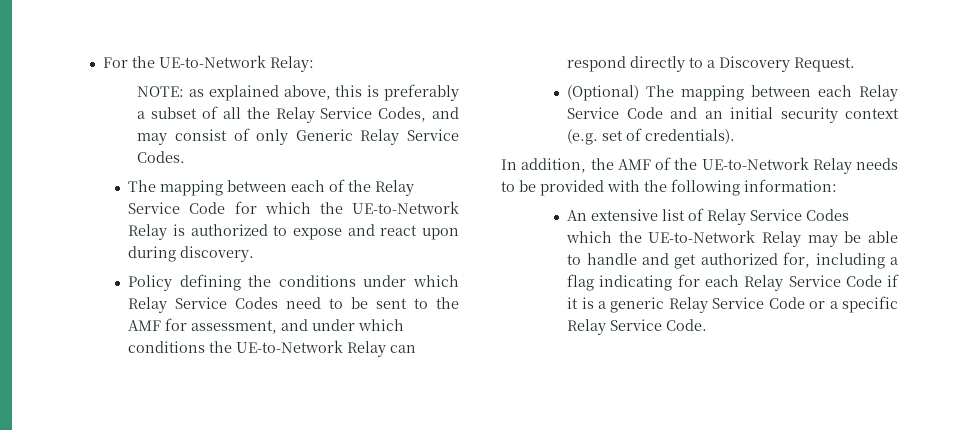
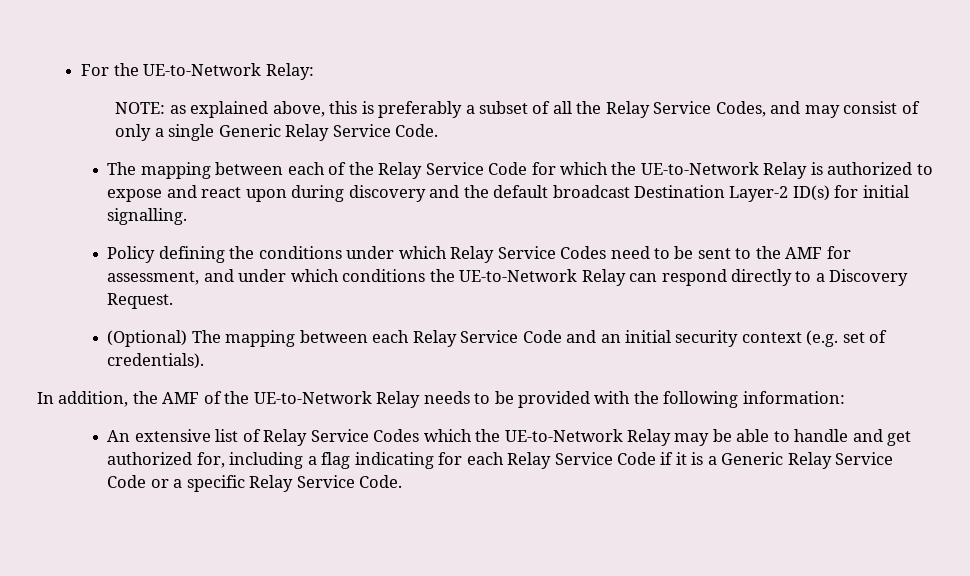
- NOTE: as explained above, this is preferably a subset of all the Relay Service Codes, and may consist of only Generic Relay Service Codes.
+ NOTE: as explained above, this is preferably a subset of all the Relay Service Codes, and may consist of only a single Generic Relay Service Code.
- The mapping between each of the Relay Service Code for which the UE-to-Network Relay is authorized to expose and react upon during discovery.
+ The mapping between each of the Relay Service Code for which the UE-to-Network Relay is authorized to expose and react upon during discovery and the default broadcast Destination Layer-2 ID(s) for initial signalling.
- An extensive list of Relay Service Codes which the UE-to-Network Relay may be able to handle and get authorized for, including a flag indicating for each Relay Service Code if it is a generic Relay Service Code or a specific Relay Service Code.
+ An extensive list of Relay Service Codes which the UE-to-Network Relay may be able to handle and get authorized for, including a flag indicating for each Relay Service Code if it is a Generic Relay Service Code or a specific Relay Service Code.

